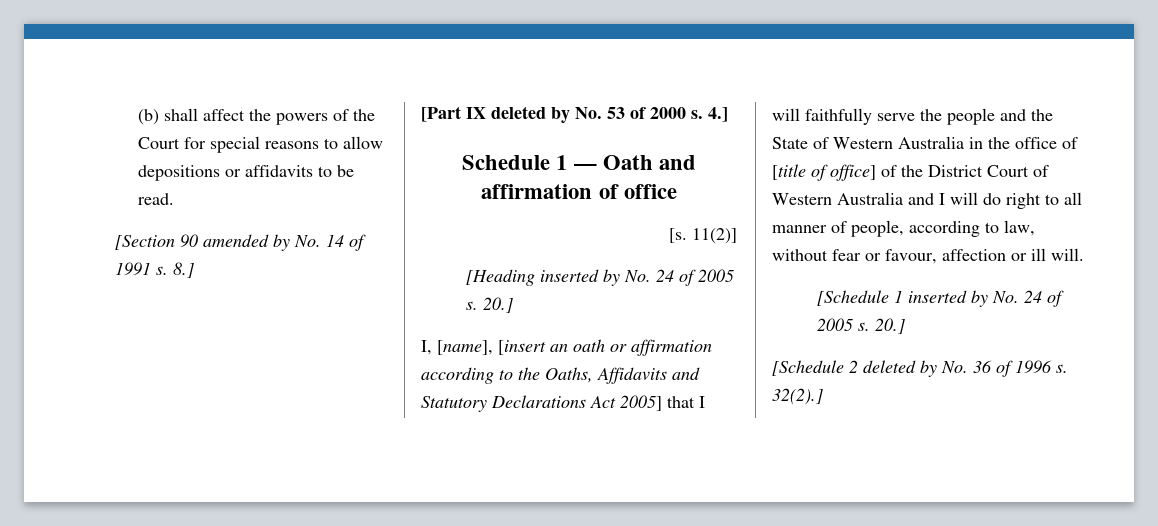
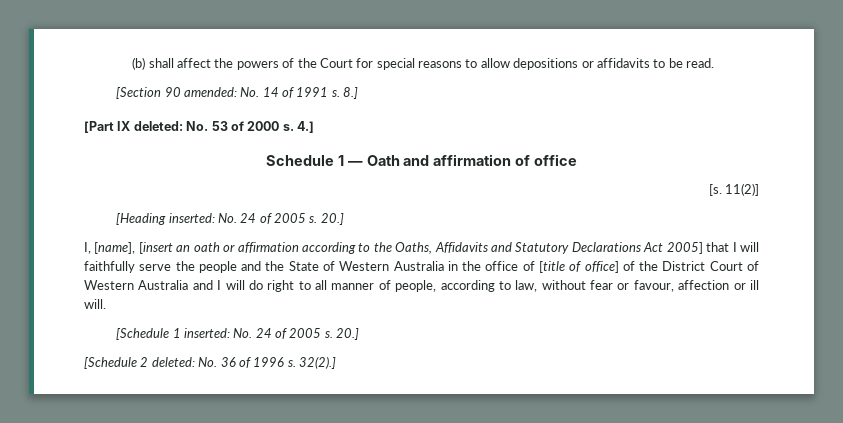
- [Section 90 amended by No. 14 of 1991 s.
+ [Section 90 amended: No. 14 of 1991 s.
- [Part IX deleted by No. 53 of 2000 s.
+ [Part IX deleted: No. 53 of 2000 s.
- [Heading inserted by No. 24 of 2005 s.
+ [Heading inserted: No. 24 of 2005 s.
- [Schedule 1 inserted by No. 24 of 2005 s.
+ [Schedule 1 inserted: No. 24 of 2005 s.
- [Schedule 2 deleted by No. 36 of 1996 s.
+ [Schedule 2 deleted: No. 36 of 1996 s.

